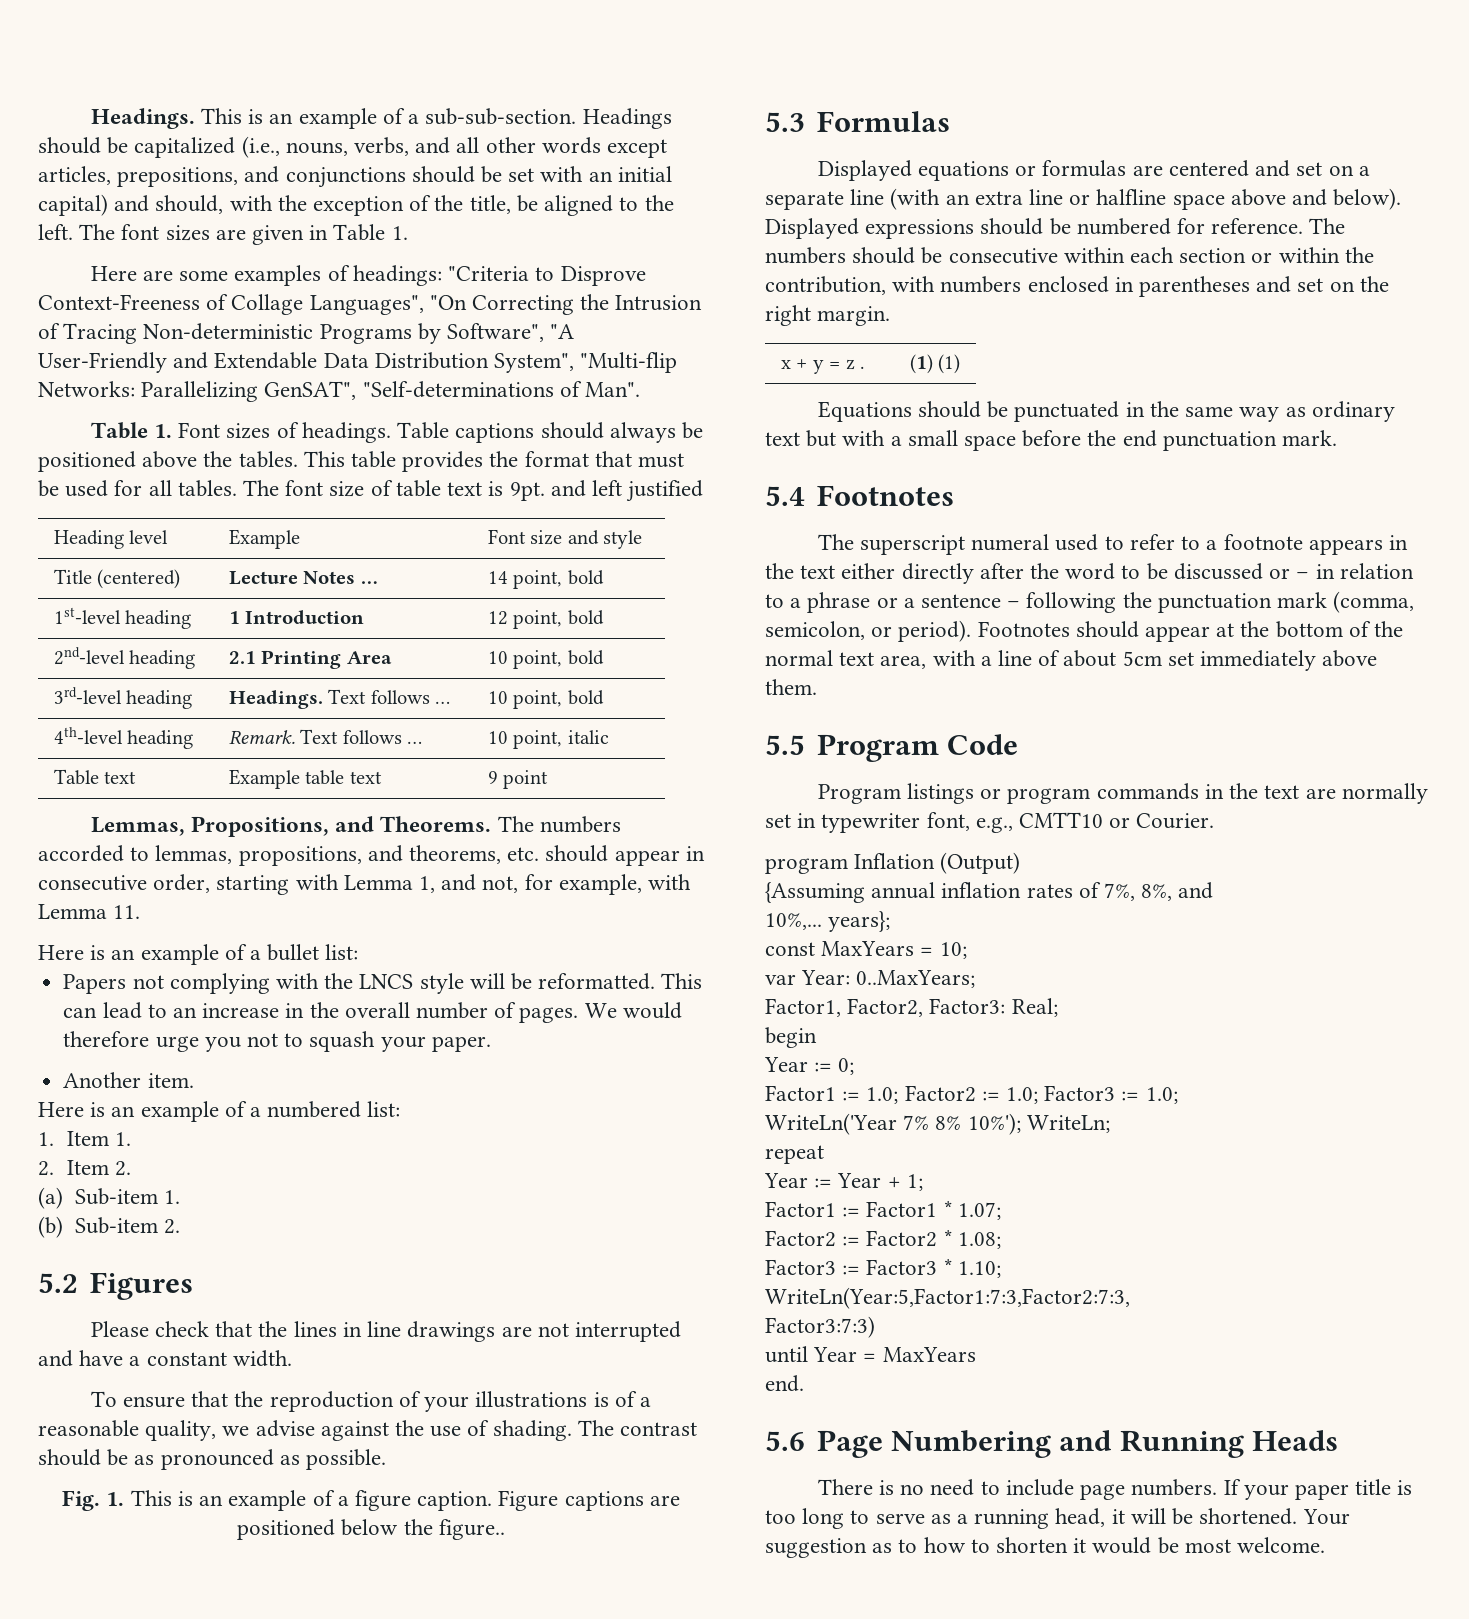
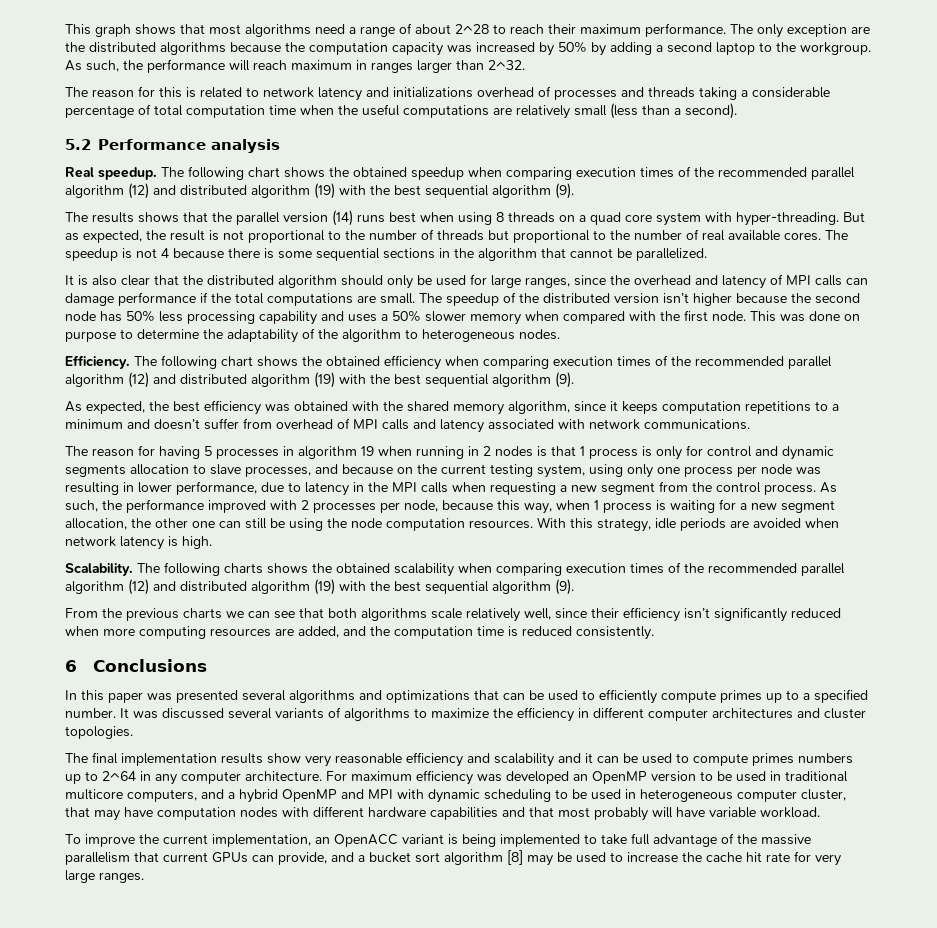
- Headings. This is an example of a sub-sub-section. Headings should be capitalized (i.e., nouns, verbs, and all other words except articles, prepositions, and conjunctions should be set with an initial capital) and should, with the exception of the title, be aligned to the left. The font sizes are given in Table 1.
- Here are some examples of headings: "Criteria to Disprove Context-Freeness of Collage Languages", "On Correcting the Intrusion of Tracing Non-deterministic Programs by Software", "A User-Friendly and Extendable Data Distribution System", "Multi-flip Networks: Parallelizing GenSAT", "Self-determinations of Man".
- Table 1. Font sizes of headings. Table captions should always be positioned above the tables. This table provides the format that must be used for all tables. The font size of table text is 9pt. and left justified
- Heading level | Example | Font size and style
- Title (centered) | Lecture Notes … | 14 point, bold
- 1st-level heading | 1 Introduction | 12 point, bold
- 2nd-level heading | 2.1 Printing Area | 10 point, bold
- 3rd-level heading | Headings. Text follows … | 10 point, bold
- 4th-level heading | Remark. Text follows … | 10 point, italic
- Table text | Example table text | 9 point
- Lemmas, Propositions, and Theorems. The numbers accorded to lemmas, propositions, and theorems, etc. should appear in consecutive order, starting with Lemma 1, and not, for example, with Lemma 11.
- Here is an example of a bullet list:
- Papers not complying with the LNCS style will be reformatted. This can lead to an increase in the overall number of pages. We would therefore urge you not to squash your paper.
- Another item.
- Here is an example of a numbered list:
- 1. Item 1.
- 2. Item 2.
- (a) Sub-item 1.
- (b) Sub-item 2.
- 5.2 Figures
- Please check that the lines in line drawings are not interrupted and have a constant width.
- To ensure that the reproduction of your illustrations is of a reasonable quality, we advise against the use of shading. The contrast should be as pronounced as possible.
- Fig. 1. This is an example of a figure caption. Figure captions are positioned below the figure..
- 5.3 Formulas
- Displayed equations or formulas are centered and set on a separate line (with an extra line or halfline space above and below). Displayed expressions should be numbered for reference. The numbers should be consecutive within each section or within the contribution, with numbers enclosed in parentheses and set on the right margin.
- x + y = z . | (1) (1)
- Equations should be punctuated in the same way as ordinary text but with a small space before the end punctuation mark.
- 5.4 Footnotes
- The superscript numeral used to refer to a footnote appears in the text either directly after the word to be discussed or – in relation to a phrase or a sentence – following the punctuation mark (comma, semicolon, or period). Footnotes should appear at the bottom of the normal text area, with a line of about 5cm set immediately above them.
- 5.5 Program Code
- Program listings or program commands in the text are normally set in typewriter font, e.g., CMTT10 or Courier.
- program Inflation (Output)
- {Assuming annual inflation rates of 7%, 8%, and
- 10%,... years};
- const MaxYears = 10;
- var Year: 0..MaxYears;
- Factor1, Factor2, Factor3: Real;
- begin
- Year := 0;
- Factor1 := 1.0; Factor2 := 1.0; Factor3 := 1.0;
- WriteLn('Year 7% 8% 10%'); WriteLn;
- repeat
- Year := Year + 1;
- Factor1 := Factor1 * 1.07;
- Factor2 := Factor2 * 1.08;
- Factor3 := Factor3 * 1.10;
- WriteLn(Year:5,Factor1:7:3,Factor2:7:3,
- Factor3:7:3)
- until Year = MaxYears
- end.
- 5.6 Page Numbering and Running Heads
- There is no need to include page numbers. If your paper title is too long to serve as a running head, it will be shortened. Your suggestion as to how to shorten it would be most welcome.
+ This graph shows that most algorithms need a range of about 2^28 to reach their maximum performance. The only exception are the distributed algorithms because the computation capacity was increased by 50% by adding a second laptop to the workgroup. As such, the performance will reach maximum in ranges larger than 2^32.
+ The reason for this is related to network latency and initializations overhead of processes and threads taking a considerable percentage of total computation time when the useful computations are relatively small (less than a second).
+ 5.2 Performance analysis
+ Real speedup. The following chart shows the obtained speedup when comparing execution times of the recommended parallel algorithm (12) and distributed algorithm (19) with the best sequential algorithm (9).
+ The results shows that the parallel version (14) runs best when using 8 threads on a quad core system with hyper-threading. But as expected, the result is not proportional to the number of threads but proportional to the number of real available cores. The speedup is not 4 because there is some sequential sections in the algorithm that cannot be parallelized.
+ It is also clear that the distributed algorithm should only be used for large ranges, since the overhead and latency of MPI calls can damage performance if the total computations are small. The speedup of the distributed version isn’t higher because the second node has 50% less processing capability and uses a 50% slower memory when compared with the first node. This was done on purpose to determine the adaptability of the algorithm to heterogeneous nodes.
+ Efficiency. The following chart shows the obtained efficiency when comparing execution times of the recommended parallel algorithm (12) and distributed algorithm (19) with the best sequential algorithm (9).
+ As expected, the best efficiency was obtained with the shared memory algorithm, since it keeps computation repetitions to a minimum and doesn’t suffer from overhead of MPI calls and latency associated with network communications.
+ The reason for having 5 processes in algorithm 19 when running in 2 nodes is that 1 process is only for control and dynamic segments allocation to slave processes, and because on the current testing system, using only one process per node was resulting in lower performance, due to latency in the MPI calls when requesting a new segment from the control process. As such, the performance improved with 2 processes per node, because this way, when 1 process is waiting for a new segment allocation, the other one can still be using the node computation resources. With this strategy, idle periods are avoided when network latency is high.
+ Scalability. The following charts shows the obtained scalability when comparing execution times of the recommended parallel algorithm (12) and distributed algorithm (19) with the best sequential algorithm (9).
+ From the previous charts we can see that both algorithms scale relatively well, since their efficiency isn’t significantly reduced when more computing resources are added, and the computation time is reduced consistently.
+ 6 Conclusions
+ In this paper was presented several algorithms and optimizations that can be used to efficiently compute primes up to a specified number. It was discussed several variants of algorithms to maximize the efficiency in different computer architectures and cluster topologies.
+ The final implementation results show very reasonable efficiency and scalability and it can be used to compute primes numbers up to 2^64 in any computer architecture. For maximum efficiency was developed an OpenMP version to be used in traditional multicore computers, and a hybrid OpenMP and MPI with dynamic scheduling to be used in heterogeneous computer cluster, that may have computation nodes with different hardware capabilities and that most probably will have variable workload.
+ To improve the current implementation, an OpenACC variant is being implemented to take full advantage of the massive parallelism that current GPUs can provide, and a bucket sort algorithm [8] may be used to increase the cache hit rate for very large ranges.

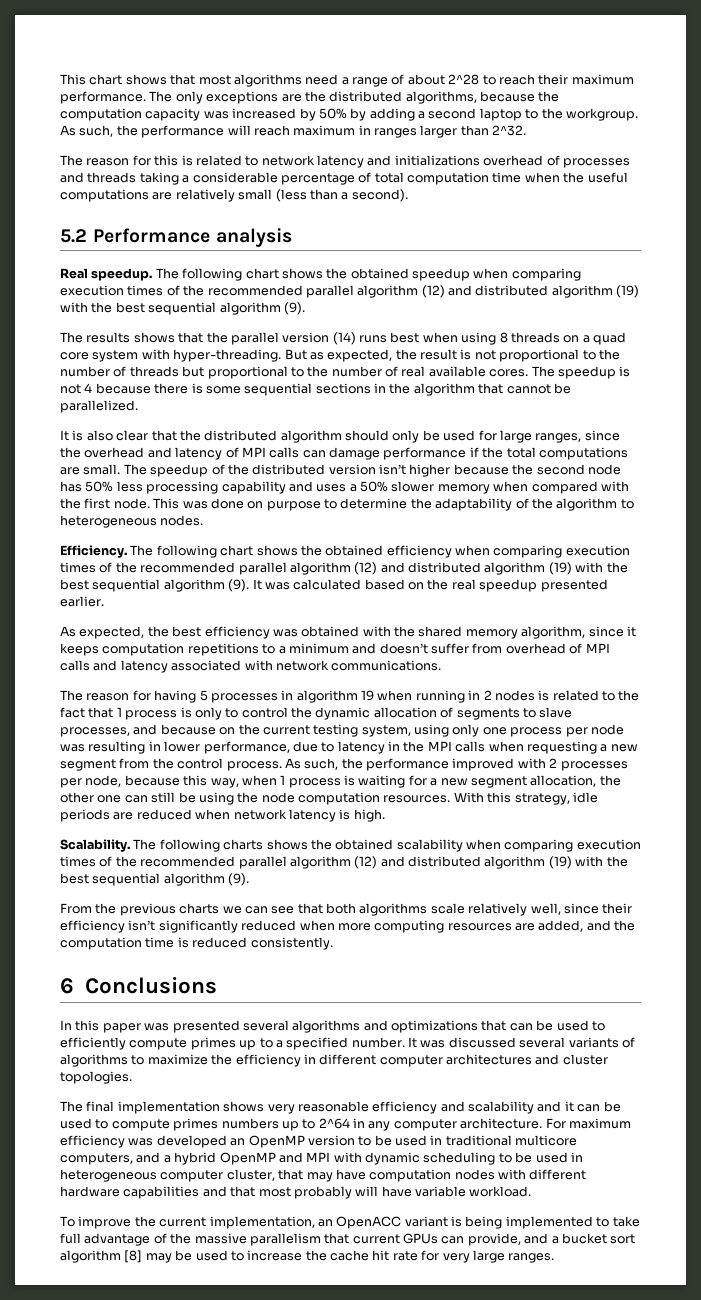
- This graph shows that most algorithms need a range of about 2^28 to reach their maximum performance.
+ This chart shows that most algorithms need a range of about 2^28 to reach their maximum performance.
- The only exception are the distributed algorithms because the computation capacity was increased by 50% by adding a second laptop to the workgroup.
+ The only exceptions are the distributed algorithms, because the computation capacity was increased by 50% by adding a second laptop to the workgroup.
+ It was calculated based on the real speedup presented earlier.
- The reason for having 5 processes in algorithm 19 when running in 2 nodes is that 1 process is only for control and dynamic segments allocation to slave processes, and because on the current testing system, using only one process per node was resulting in lower performance, due to latency in the MPI calls when requesting a new segment from the control process.
+ The reason for having 5 processes in algorithm 19 when running in 2 nodes is related to the fact that 1 process is only to control the dynamic allocation of segments to slave processes, and because on the current testing system, using only one process per node was resulting in lower performance, due to latency in the MPI calls when requesting a new segment from the control process.
- With this strategy, idle periods are avoided when network latency is high.
+ With this strategy, idle periods are reduced when network latency is high.
- The final implementation results show very reasonable efficiency and scalability and it can be used to compute primes numbers up to 2^64 in any computer architecture.
+ The final implementation shows very reasonable efficiency and scalability and it can be used to compute primes numbers up to 2^64 in any computer architecture.

